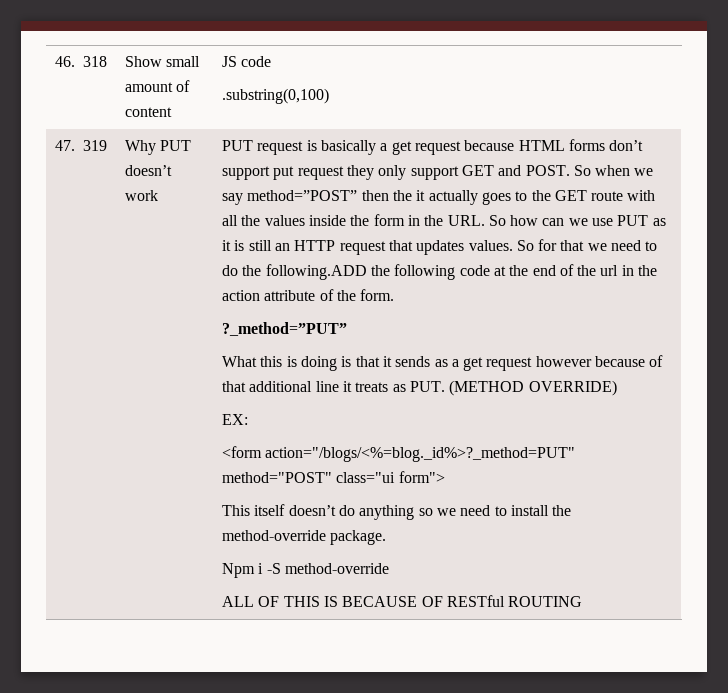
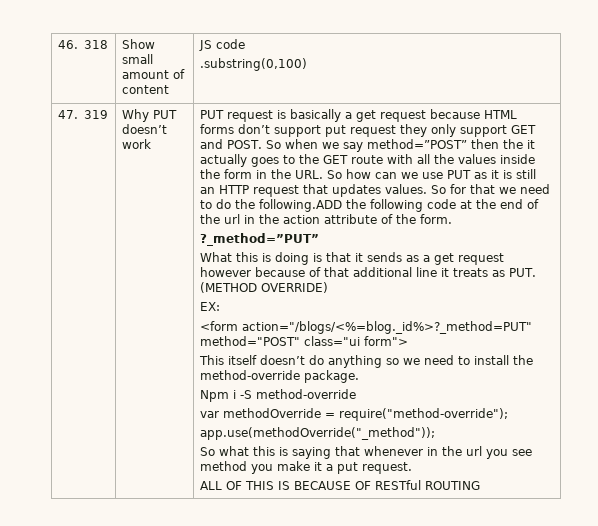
+ var methodOverride = require("method-override");
+ app.use(methodOverride("_method"));
+ So what this is saying that whenever in the url you see method you make it a put request.

